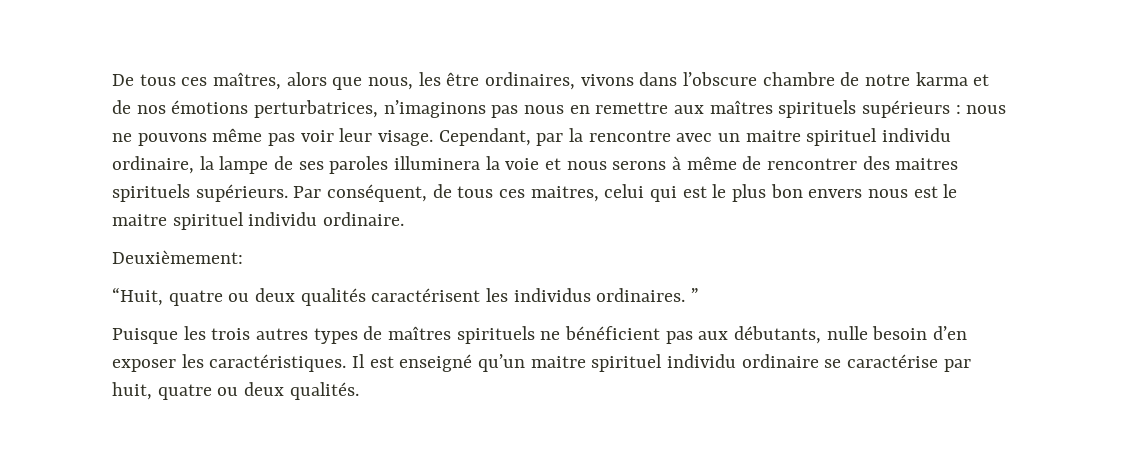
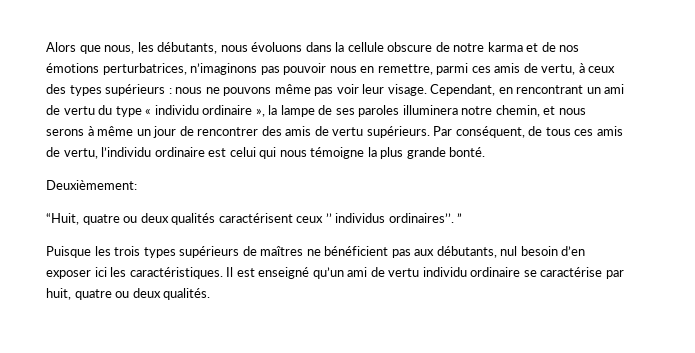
- De tous ces maîtres, alors que nous, les être ordinaires, vivons dans l’obscure chambre de notre karma et de nos émotions perturbatrices, n’imaginons pas nous en remettre aux maîtres spirituels supérieurs : nous ne pouvons même pas voir leur visage.
+ Alors que nous, les débutants, nous évoluons dans la cellule obscure de notre karma et de nos émotions perturbatrices, n’imaginons pas pouvoir nous en remettre, parmi ces amis de vertu, à ceux des types supérieurs : nous ne pouvons même pas voir leur visage.
- Cependant, par la rencontre avec un maitre spirituel individu ordinaire, la lampe de ses paroles illuminera la voie et nous serons à même de rencontrer des maitres spirituels supérieurs.
+ Cependant, en rencontrant un ami de vertu du type « individu ordinaire », la lampe de ses paroles illuminera notre chemin, et nous serons à même un jour de rencontrer des amis de vertu supérieurs.
- Par conséquent, de tous ces maitres, celui qui est le plus bon envers nous est le maitre spirituel individu ordinaire.
+ Par conséquent, de tous ces amis de vertu, l’individu ordinaire est celui qui nous témoigne la plus grande bonté.
- “Huit, quatre ou deux qualités caractérisent les individus ordinaires. ”
+ “Huit, quatre ou deux qualités caractérisent ceux ’’ individus ordinaires’’. ”
- Puisque les trois autres types de maîtres spirituels ne bénéficient pas aux débutants, nulle besoin d’en exposer les caractéristiques.
+ Puisque les trois types supérieurs de maîtres ne bénéficient pas aux débutants, nul besoin d’en exposer ici les caractéristiques.
- Il est enseigné qu’un maitre spirituel individu ordinaire se caractérise par huit, quatre ou deux qualités.
+ Il est enseigné qu’un ami de vertu individu ordinaire se caractérise par huit, quatre ou deux qualités.

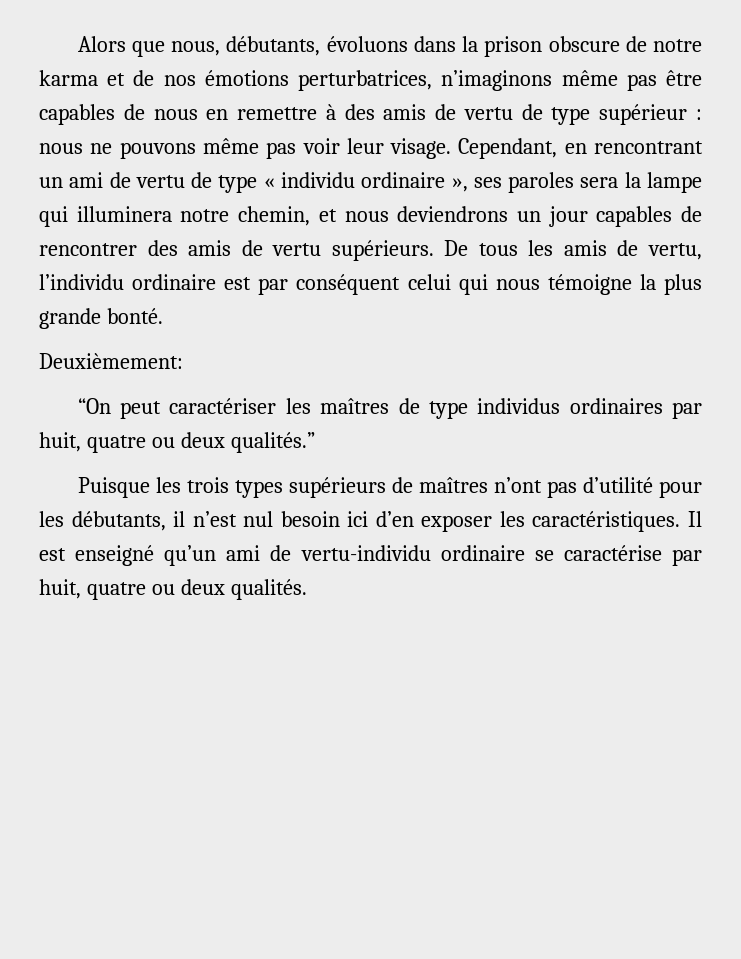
- Alors que nous, les débutants, nous évoluons dans la cellule obscure de notre karma et de nos émotions perturbatrices, n’imaginons pas pouvoir nous en remettre, parmi ces amis de vertu, à ceux des types supérieurs : nous ne pouvons même pas voir leur visage.
+ Alors que nous, débutants, évoluons dans la prison obscure de notre karma et de nos émotions perturbatrices, n’imaginons même pas être capables de nous en remettre à des amis de vertu de type supérieur : nous ne pouvons même pas voir leur visage.
- Cependant, en rencontrant un ami de vertu du type « individu ordinaire », la lampe de ses paroles illuminera notre chemin, et nous serons à même un jour de rencontrer des amis de vertu supérieurs.
+ Cependant, en rencontrant un ami de vertu de type « individu ordinaire », ses paroles sera la lampe qui illuminera notre chemin, et nous deviendrons un jour capables de rencontrer des amis de vertu supérieurs.
- Par conséquent, de tous ces amis de vertu, l’individu ordinaire est celui qui nous témoigne la plus grande bonté.
+ De tous les amis de vertu, l’individu ordinaire est par conséquent celui qui nous témoigne la plus grande bonté.
- “Huit, quatre ou deux qualités caractérisent ceux ’’ individus ordinaires’’. ”
+ “On peut caractériser les maîtres de type individus ordinaires par huit, quatre ou deux qualités.”
- Puisque les trois types supérieurs de maîtres ne bénéficient pas aux débutants, nul besoin d’en exposer ici les caractéristiques.
+ Puisque les trois types supérieurs de maîtres n’ont pas d’utilité pour les débutants, il n’est nul besoin ici d’en exposer les caractéristiques.
- Il est enseigné qu’un ami de vertu individu ordinaire se caractérise par huit, quatre ou deux qualités.
+ Il est enseigné qu’un ami de vertu-individu ordinaire se caractérise par huit, quatre ou deux qualités.

